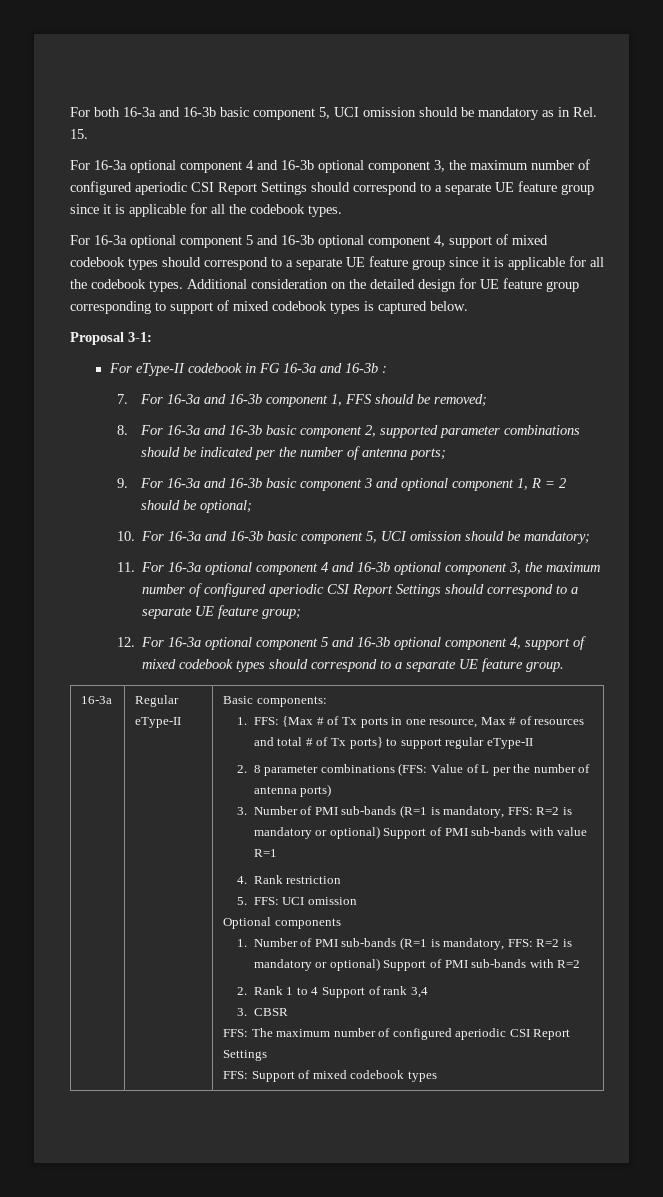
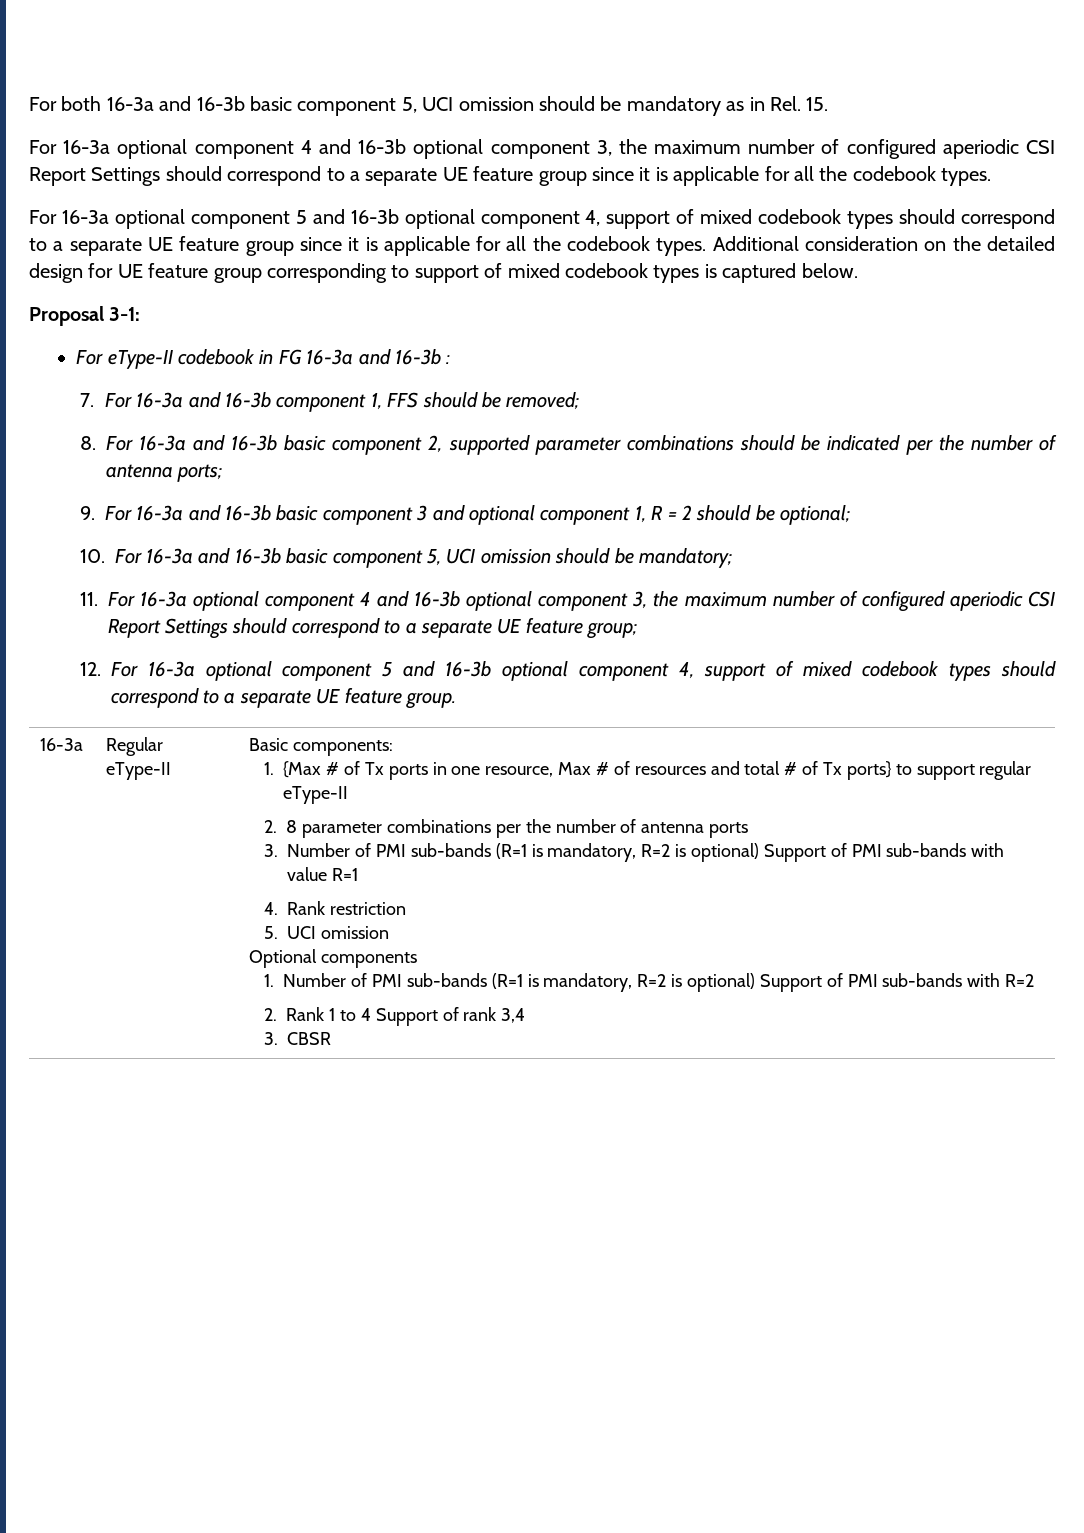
- 1. FFS: {Max # of Tx ports in one resource, Max # of resources and total # of Tx ports} to support regular eType-II
+ 1. {Max # of Tx ports in one resource, Max # of resources and total # of Tx ports} to support regular eType-II
- 2. 8 parameter combinations (FFS: Value of L per the number of antenna ports)
+ 2. 8 parameter combinations per the number of antenna ports
- 3. Number of PMI sub-bands (R=1 is mandatory, FFS: R=2 is mandatory or optional) Support of PMI sub-bands with value R=1
+ 3. Number of PMI sub-bands (R=1 is mandatory, R=2 is optional) Support of PMI sub-bands with value R=1
- 5. FFS: UCI omission
+ 5. UCI omission
- 1. Number of PMI sub-bands (R=1 is mandatory, FFS: R=2 is mandatory or optional) Support of PMI sub-bands with R=2
+ 1. Number of PMI sub-bands (R=1 is mandatory, R=2 is optional) Support of PMI sub-bands with R=2
- FFS: The maximum number of configured aperiodic CSI Report Settings
- FFS: Support of mixed codebook types

